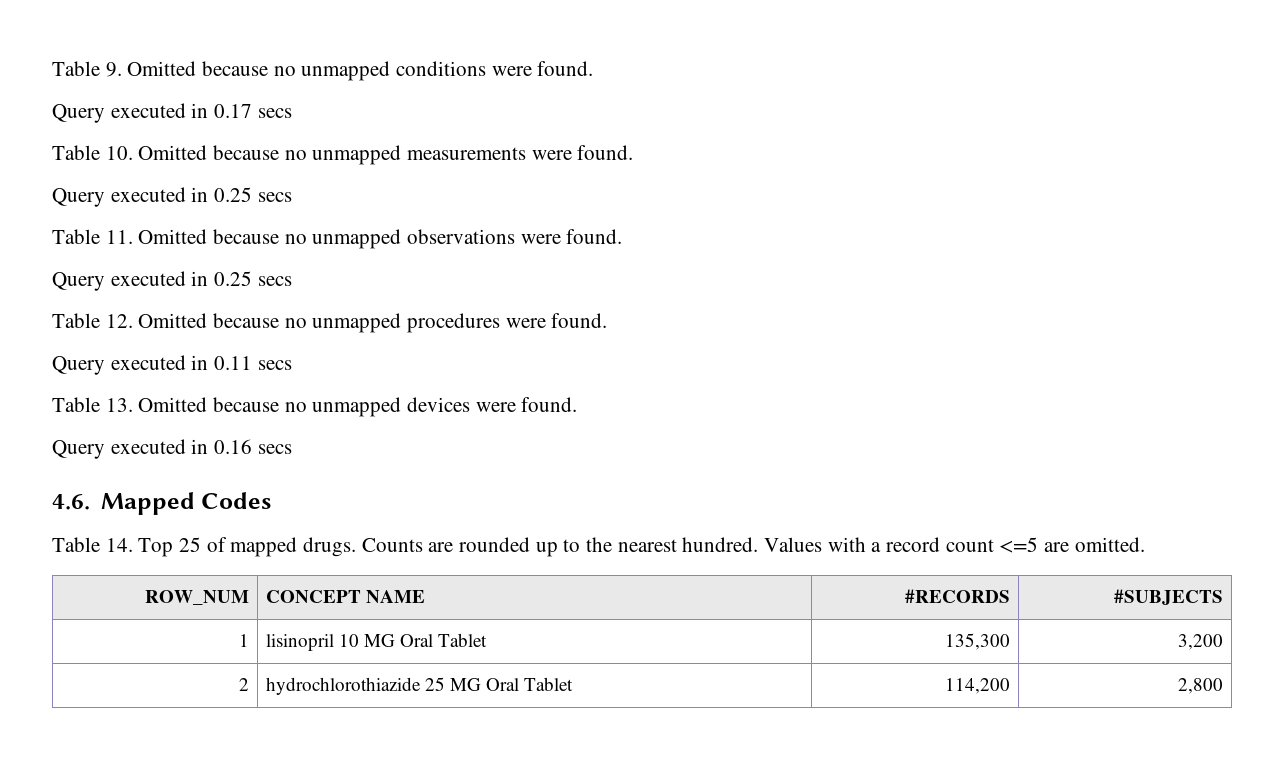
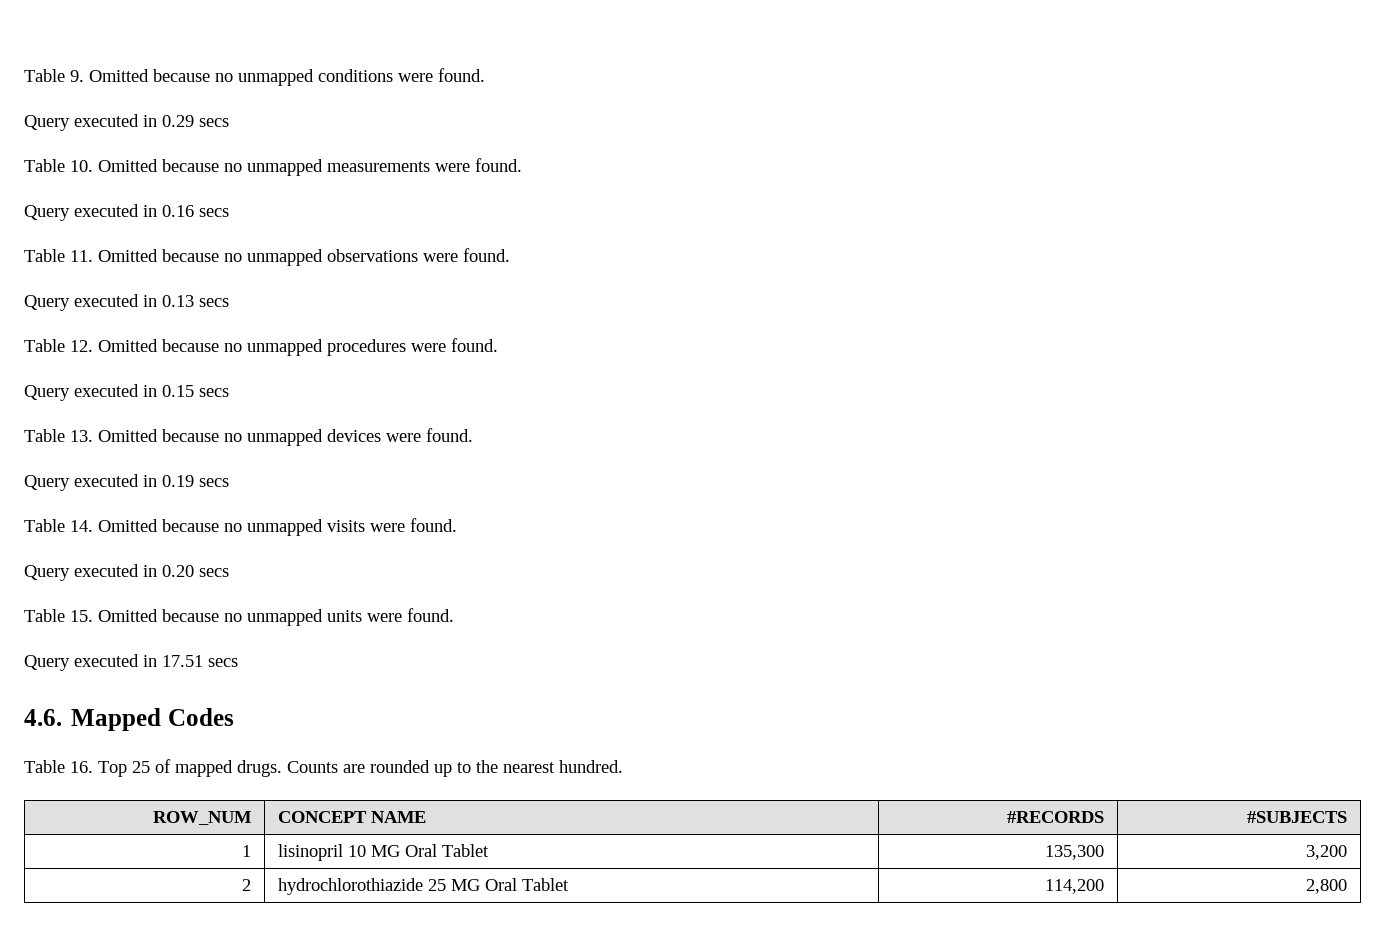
- Query executed in 0.17 secs
+ Query executed in 0.29 secs
  Table 10. Omitted because no unmapped measurements were found.
- Query executed in 0.25 secs
+ Query executed in 0.16 secs
  Table 11. Omitted because no unmapped observations were found.
- Query executed in 0.25 secs
+ Query executed in 0.13 secs
- Query executed in 0.11 secs
+ Query executed in 0.15 secs
- Query executed in 0.16 secs
+ Query executed in 0.19 secs
+ Table 14. Omitted because no unmapped visits were found.
+ Query executed in 0.20 secs
+ Table 15. Omitted because no unmapped units were found.
+ Query executed in 17.51 secs
- Table 14. Top 25 of mapped drugs.
+ Table 16. Top 25 of mapped drugs.
- Values with a record count <=5 are omitted.

